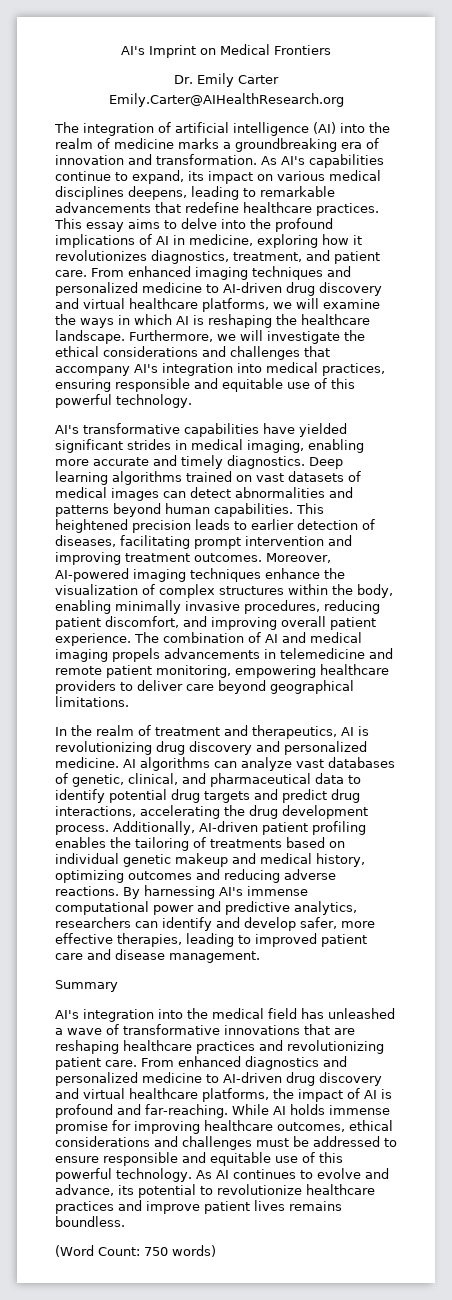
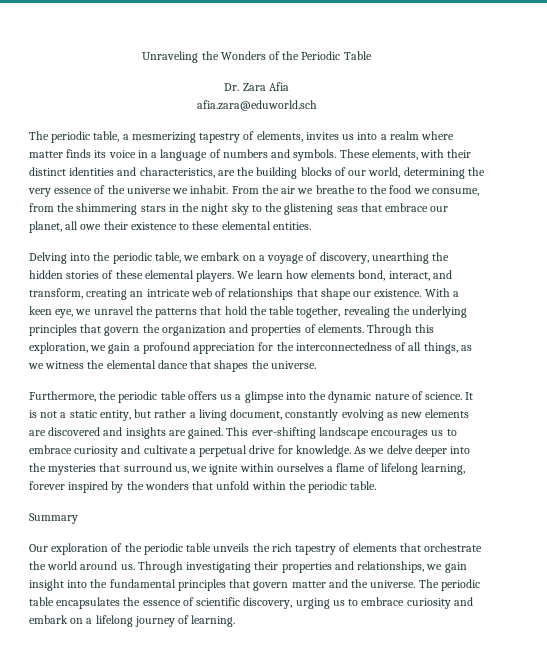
- AI's Imprint on Medical Frontiers
- Dr. Emily Carter
- Emily.Carter@AIHealthResearch.org
- The integration of artificial intelligence (AI) into the realm of medicine marks a groundbreaking era of innovation and transformation. As AI's capabilities continue to expand, its impact on various medical disciplines deepens, leading to remarkable advancements that redefine healthcare practices. This essay aims to delve into the profound implications of AI in medicine, exploring how it revolutionizes diagnostics, treatment, and patient care. From enhanced imaging techniques and personalized medicine to AI-driven drug discovery and virtual healthcare platforms, we will examine the ways in which AI is reshaping the healthcare landscape. Furthermore, we will investigate the ethical considerations and challenges that accompany AI's integration into medical practices, ensuring responsible and equitable use of this powerful technology.
- AI's transformative capabilities have yielded significant strides in medical imaging, enabling more accurate and timely diagnostics. Deep learning algorithms trained on vast datasets of medical images can detect abnormalities and patterns beyond human capabilities. This heightened precision leads to earlier detection of diseases, facilitating prompt intervention and improving treatment outcomes. Moreover, AI-powered imaging techniques enhance the visualization of complex structures within the body, enabling minimally invasive procedures, reducing patient discomfort, and improving overall patient experience. The combination of AI and medical imaging propels advancements in telemedicine and remote patient monitoring, empowering healthcare providers to deliver care beyond geographical limitations.
- In the realm of treatment and therapeutics, AI is revolutionizing drug discovery and personalized medicine. AI algorithms can analyze vast databases of genetic, clinical, and pharmaceutical data to identify potential drug targets and predict drug interactions, accelerating the drug development process. Additionally, AI-driven patient profiling enables the tailoring of treatments based on individual genetic makeup and medical history, optimizing outcomes and reducing adverse reactions. By harnessing AI's immense computational power and predictive analytics, researchers can identify and develop safer, more effective therapies, leading to improved patient care and disease management.
+ Unraveling the Wonders of the Periodic Table
+ Dr. Zara Afia
+ afia.zara@eduworld.sch
+ The periodic table, a mesmerizing tapestry of elements, invites us into a realm where matter finds its voice in a language of numbers and symbols. These elements, with their distinct identities and characteristics, are the building blocks of our world, determining the very essence of the universe we inhabit. From the air we breathe to the food we consume, from the shimmering stars in the night sky to the glistening seas that embrace our planet, all owe their existence to these elemental entities.
+ Delving into the periodic table, we embark on a voyage of discovery, unearthing the hidden stories of these elemental players. We learn how elements bond, interact, and transform, creating an intricate web of relationships that shape our existence. With a keen eye, we unravel the patterns that hold the table together, revealing the underlying principles that govern the organization and properties of elements. Through this exploration, we gain a profound appreciation for the interconnectedness of all things, as we witness the elemental dance that shapes the universe.
+ Furthermore, the periodic table offers us a glimpse into the dynamic nature of science. It is not a static entity, but rather a living document, constantly evolving as new elements are discovered and insights are gained. This ever-shifting landscape encourages us to embrace curiosity and cultivate a perpetual drive for knowledge. As we delve deeper into the mysteries that surround us, we ignite within ourselves a flame of lifelong learning, forever inspired by the wonders that unfold within the periodic table.
  Summary
- AI's integration into the medical field has unleashed a wave of transformative innovations that are reshaping healthcare practices and revolutionizing patient care. From enhanced diagnostics and personalized medicine to AI-driven drug discovery and virtual healthcare platforms, the impact of AI is profound and far-reaching. While AI holds immense promise for improving healthcare outcomes, ethical considerations and challenges must be addressed to ensure responsible and equitable use of this powerful technology. As AI continues to evolve and advance, its potential to revolutionize healthcare practices and improve patient lives remains boundless.
- (Word Count: 750 words)
+ Our exploration of the periodic table unveils the rich tapestry of elements that orchestrate the world around us. Through investigating their properties and relationships, we gain insight into the fundamental principles that govern matter and the universe. The periodic table encapsulates the essence of scientific discovery, urging us to embrace curiosity and embark on a lifelong journey of learning.

